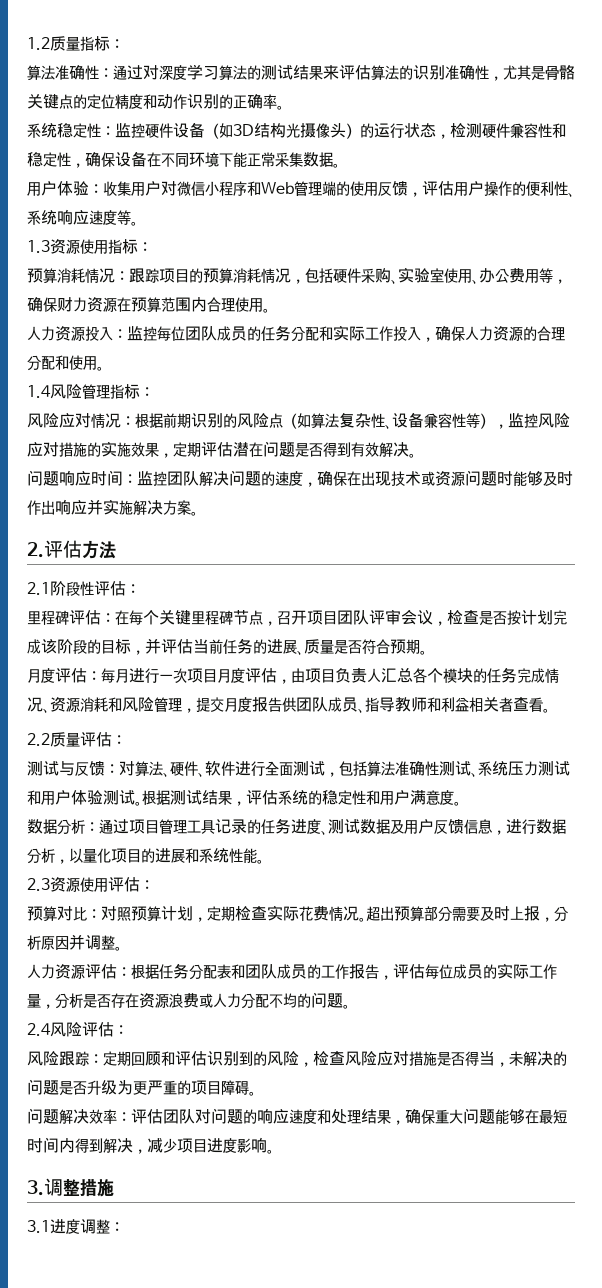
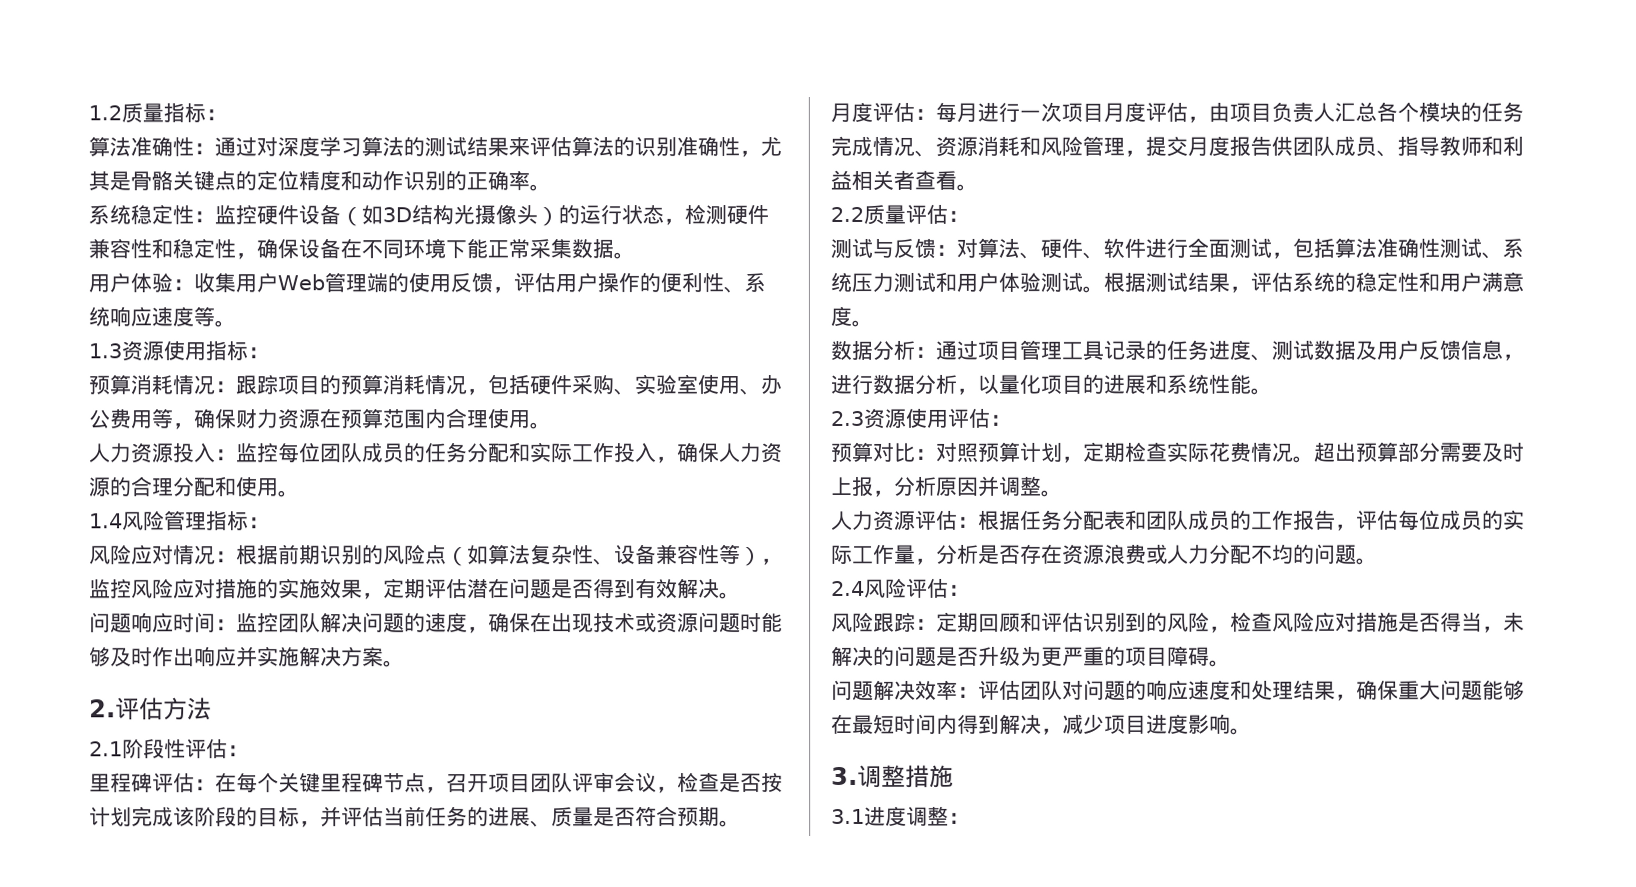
- 用户体验：收集用户对微信小程序和Web管理端的使用反馈，评估用户操作的便利性、系统响应速度等。
+ 用户体验：收集用户Web管理端的使用反馈，评估用户操作的便利性、系统响应速度等。

